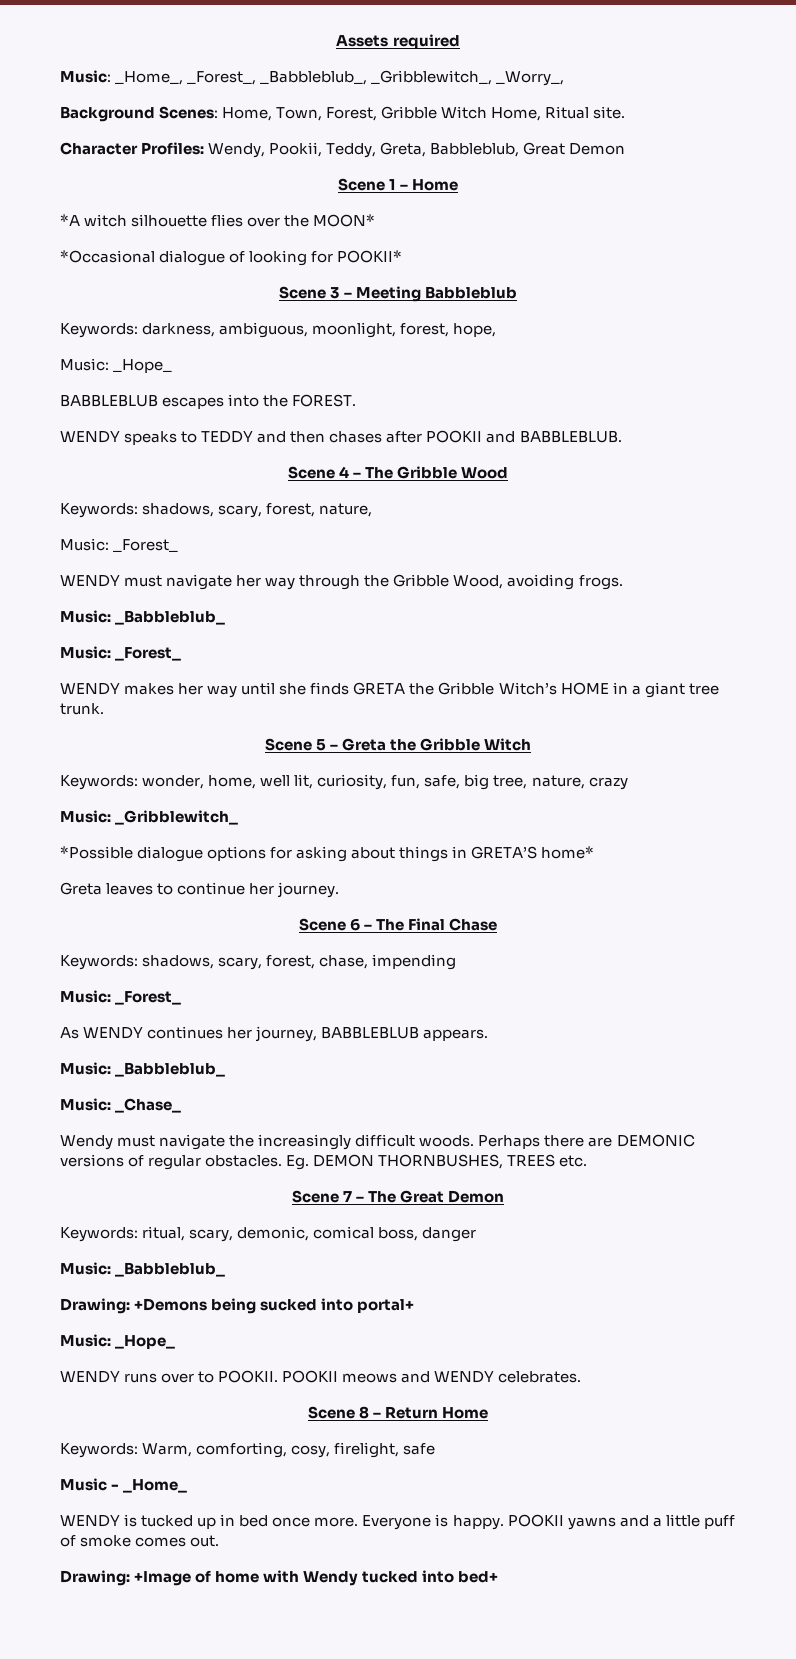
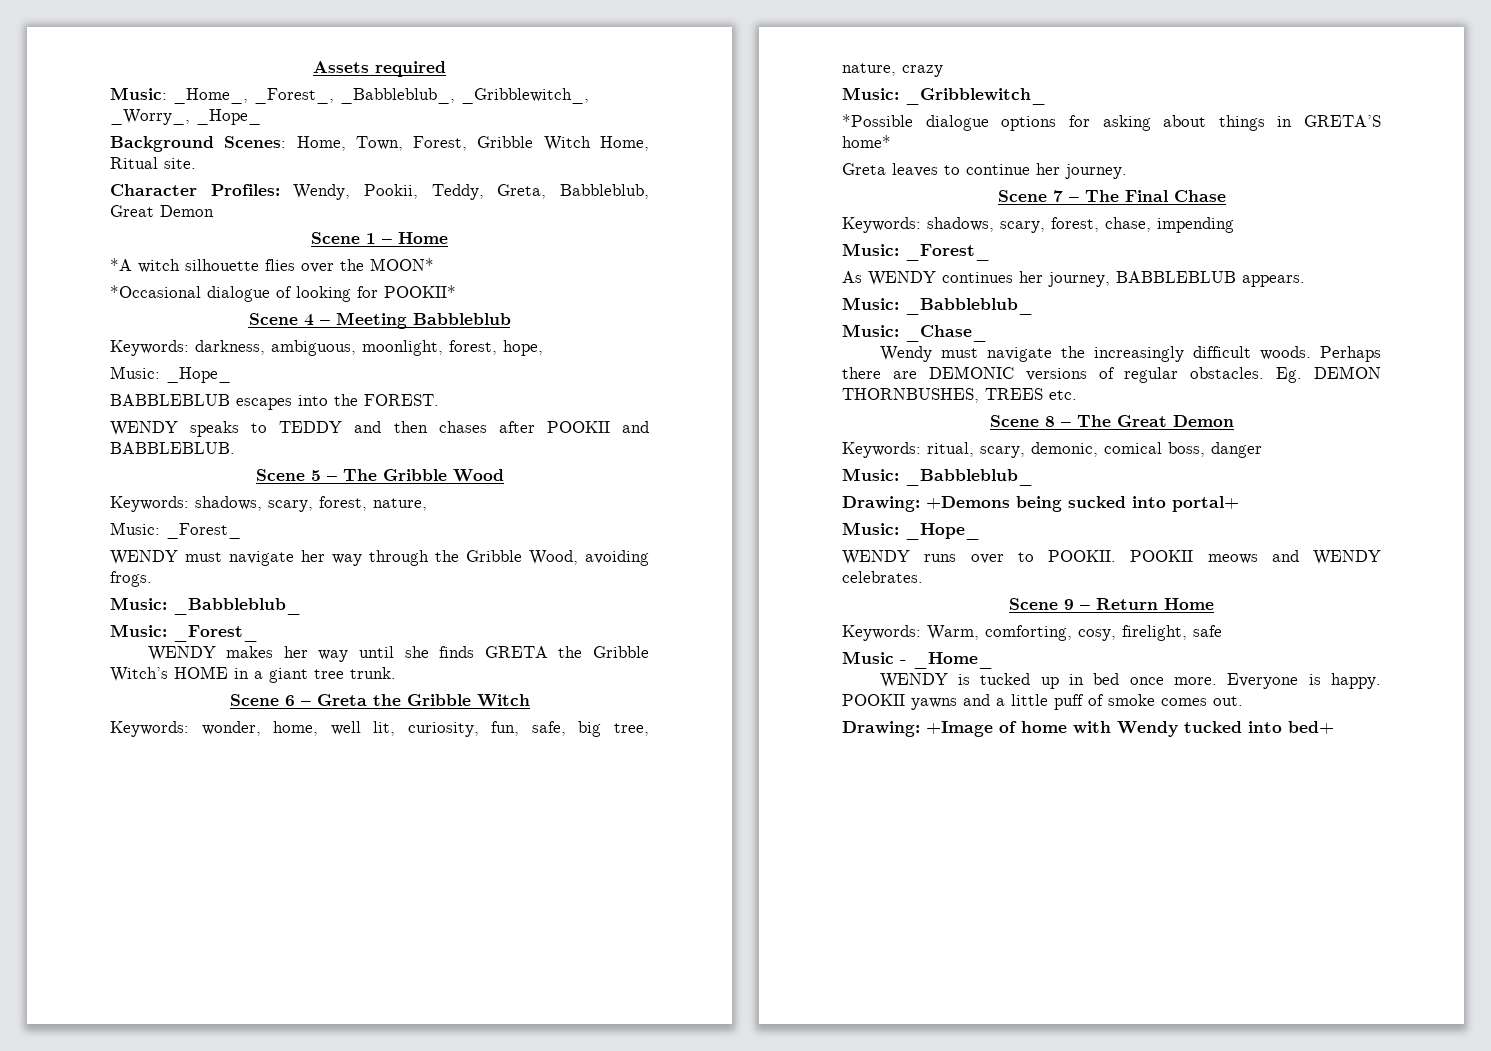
- Music: _Home_, _Forest_, _Babbleblub_, _Gribblewitch_, _Worry_,
+ Music: _Home_, _Forest_, _Babbleblub_, _Gribblewitch_, _Worry_, _Hope_
- Scene 3 – Meeting Babbleblub
+ Scene 4 – Meeting Babbleblub
- Scene 4 – The Gribble Wood
+ Scene 5 – The Gribble Wood
- Scene 5 – Greta the Gribble Witch
+ Scene 6 – Greta the Gribble Witch
- Scene 6 – The Final Chase
+ Scene 7 – The Final Chase
- Scene 7 – The Great Demon
+ Scene 8 – The Great Demon
- Scene 8 – Return Home
+ Scene 9 – Return Home

